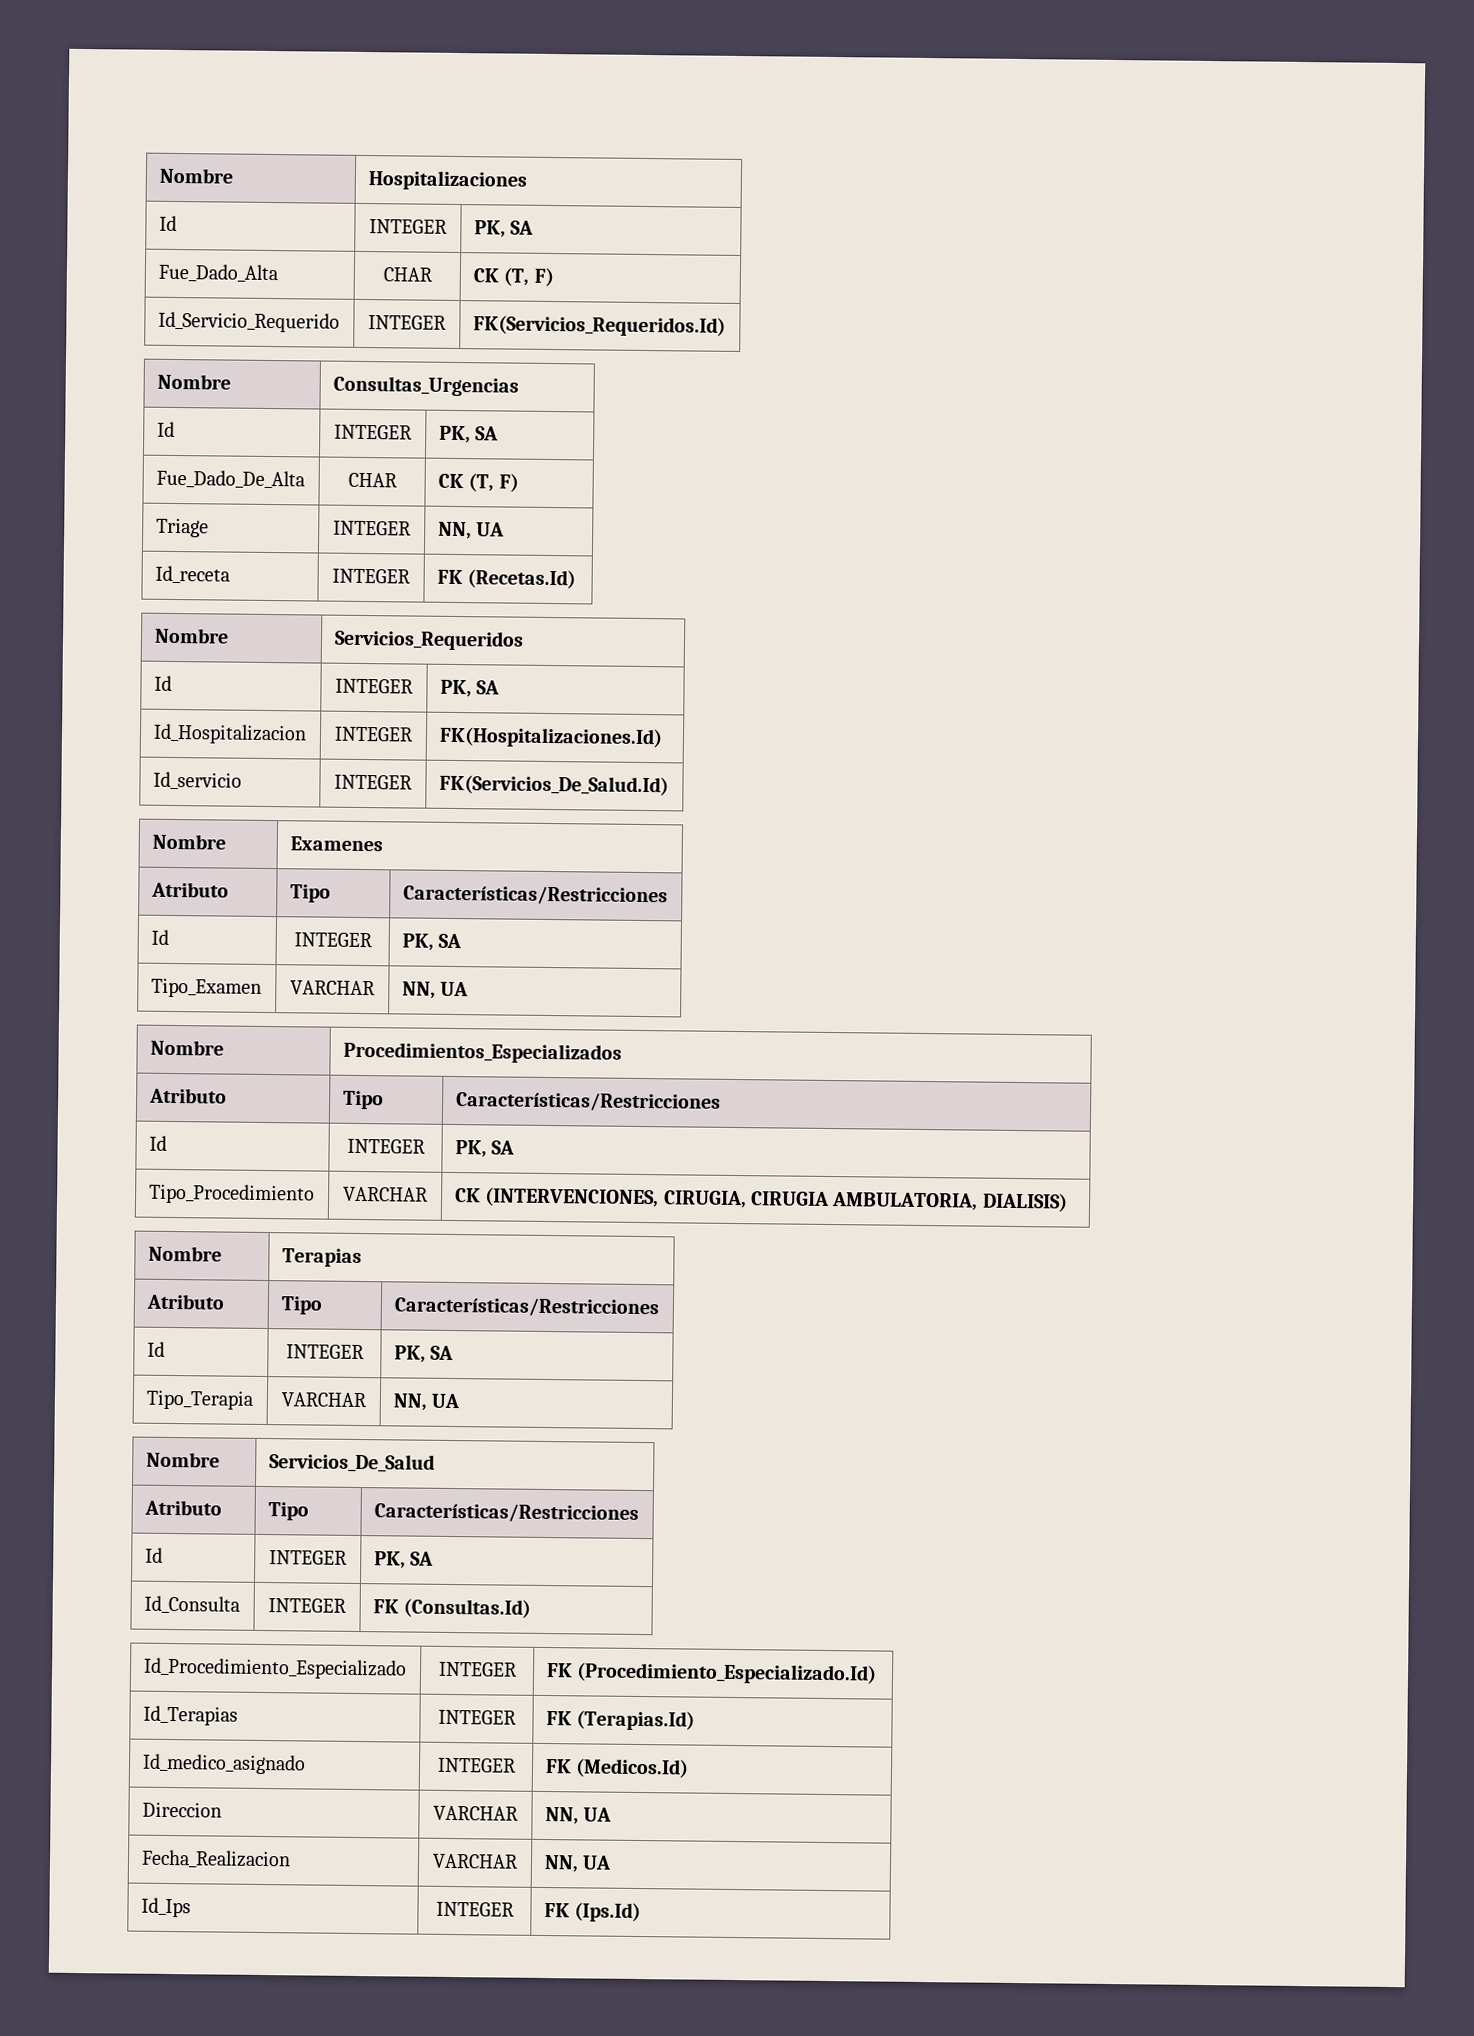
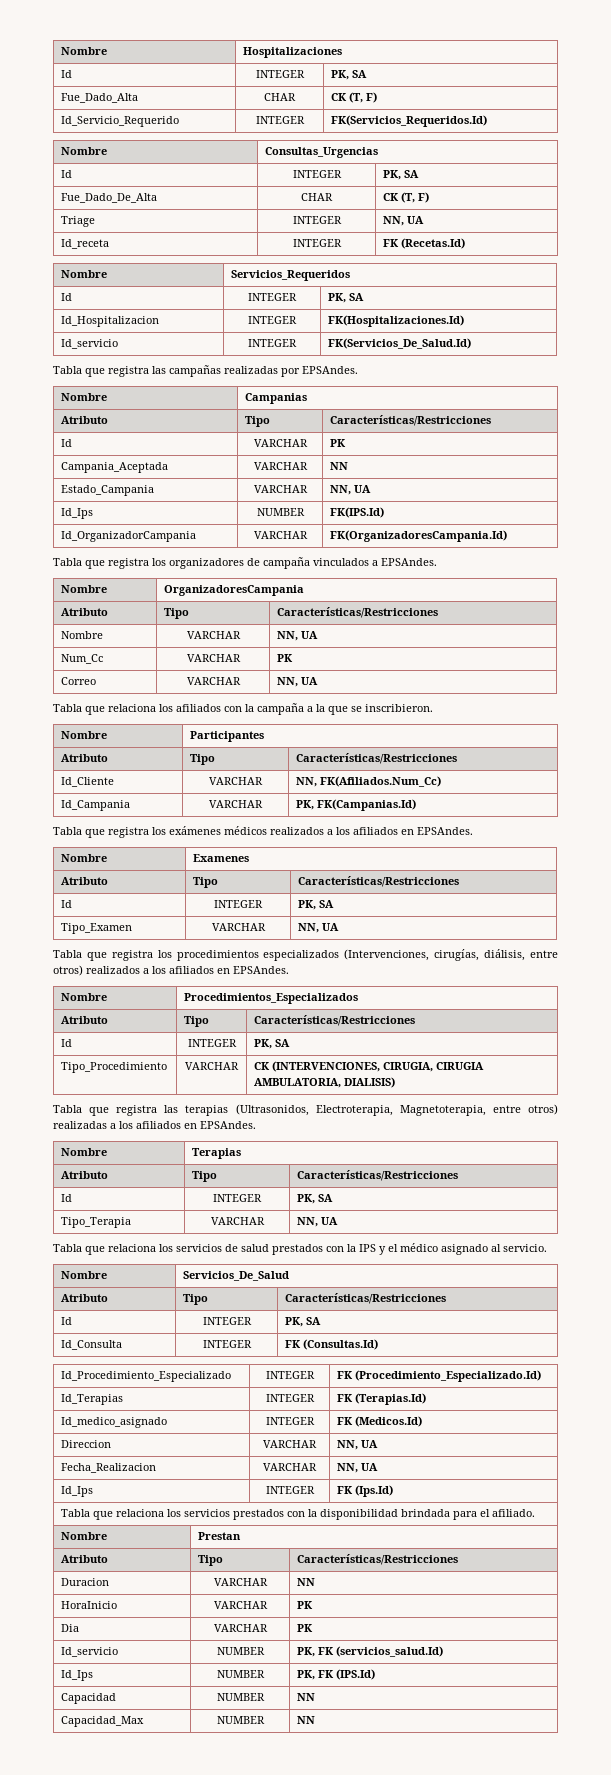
+ Tabla que registra las campañas realizadas por EPSAndes.
+ Nombre | Campanias
+ Atributo | Tipo | Características/Restricciones
+ Id | VARCHAR | PK
+ Campania_Aceptada | VARCHAR | NN
+ Estado_Campania | VARCHAR | NN, UA
+ Id_Ips | NUMBER | FK(IPS.Id)
+ Id_OrganizadorCampania | VARCHAR | FK(OrganizadoresCampania.Id)
+ Tabla que registra los organizadores de campaña vinculados a EPSAndes.
+ Nombre | OrganizadoresCampania
+ Atributo | Tipo | Características/Restricciones
+ Nombre | VARCHAR | NN, UA
+ Num_Cc | VARCHAR | PK
+ Correo | VARCHAR | NN, UA
+ Tabla que relaciona los afiliados con la campaña a la que se inscribieron.
+ Nombre | Participantes
+ Atributo | Tipo | Características/Restricciones
+ Id_Cliente | VARCHAR | NN, FK(Afiliados.Num_Cc)
+ Id_Campania | VARCHAR | PK, FK(Campanias.Id)
+ Tabla que registra los exámenes médicos realizados a los afiliados en EPSAndes.
+ Tabla que registra los procedimientos especializados (Intervenciones, cirugías, diálisis, entre otros) realizados a los afiliados en EPSAndes.
+ Tabla que registra las terapias (Ultrasonidos, Electroterapia, Magnetoterapia, entre otros) realizadas a los afiliados en EPSAndes.
+ Tabla que relaciona los servicios de salud prestados con la IPS y el médico asignado al servicio.
+ Tabla que relaciona los servicios prestados con la disponibilidad brindada para el afiliado.
+ Nombre | Prestan
+ Atributo | Tipo | Características/Restricciones
+ Duracion | VARCHAR | NN
+ HoraInicio | VARCHAR | PK
+ Dia | VARCHAR | PK
+ Id_servicio | NUMBER | PK, FK (servicios_salud.Id)
+ Id_Ips | NUMBER | PK, FK (IPS.Id)
+ Capacidad | NUMBER | NN
+ Capacidad_Max | NUMBER | NN

